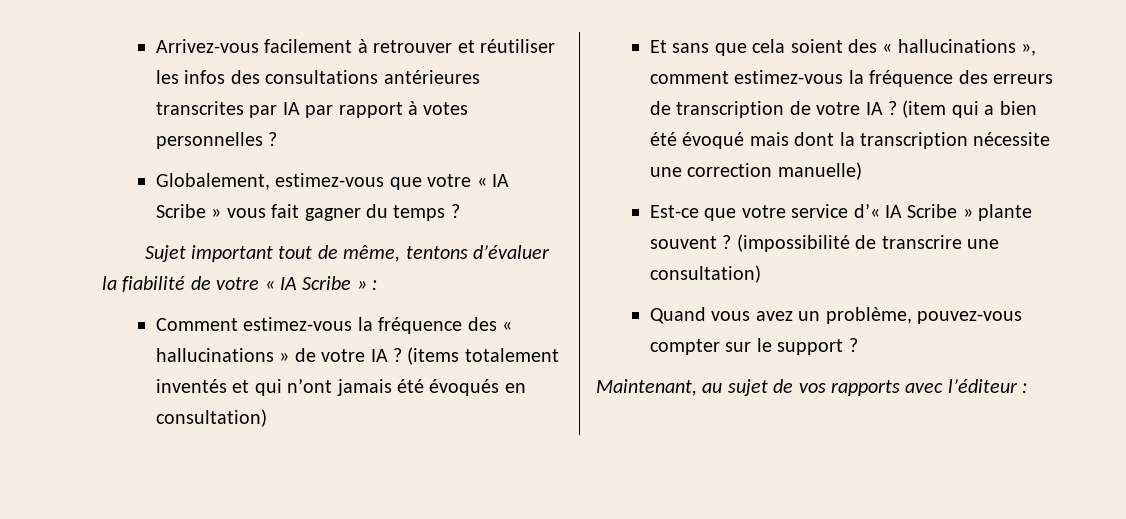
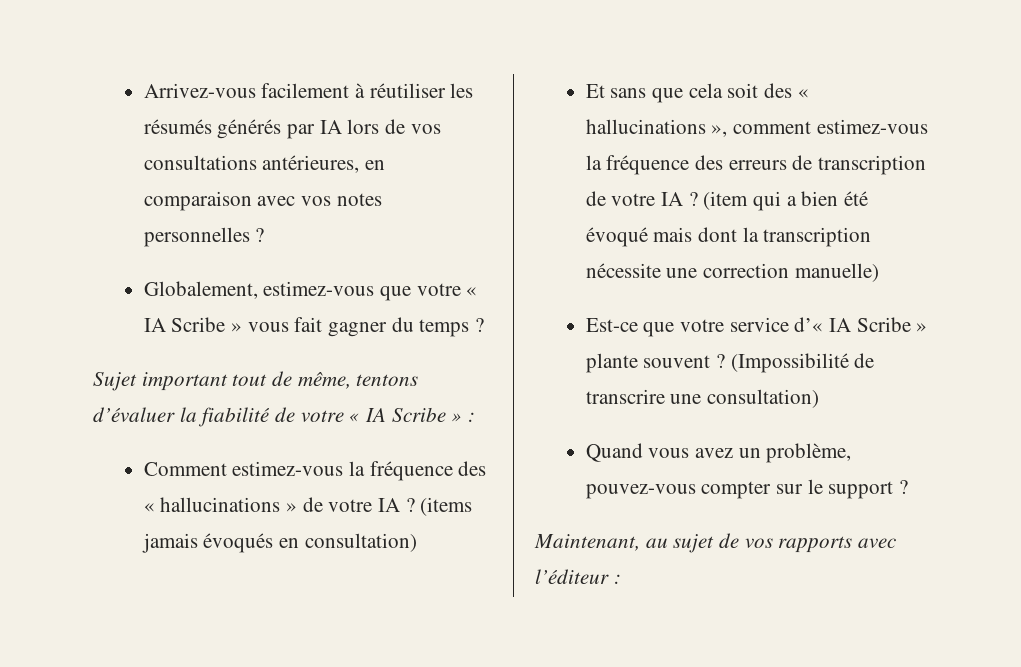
- Arrivez-vous facilement à retrouver et réutiliser les infos des consultations antérieures transcrites par IA par rapport à votes personnelles ?
+ Arrivez-vous facilement à réutiliser les résumés générés par IA lors de vos consultations antérieures, en comparaison avec vos notes personnelles ?
- (items totalement inventés et qui n’ont jamais été évoqués en consultation)
+ (items jamais évoqués en consultation)
- Et sans que cela soient des « hallucinations », comment estimez-vous la fréquence des erreurs de transcription de votre IA ?
+ Et sans que cela soit des « hallucinations », comment estimez-vous la fréquence des erreurs de transcription de votre IA ?
- (impossibilité de transcrire une consultation)
+ (Impossibilité de transcrire une consultation)

